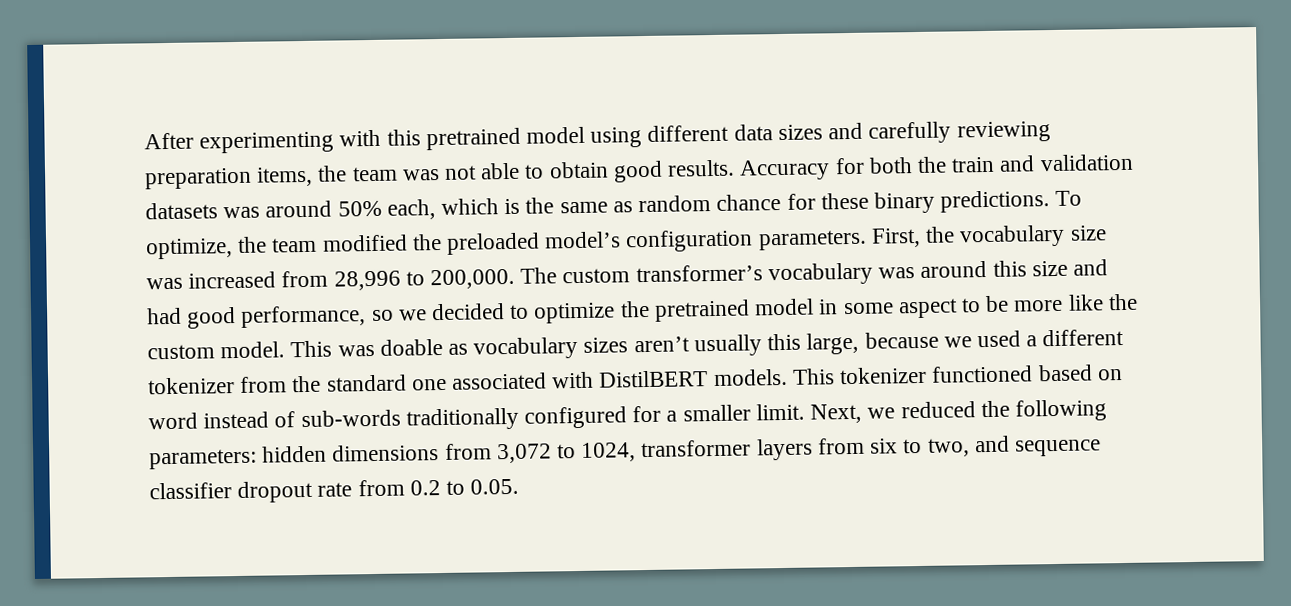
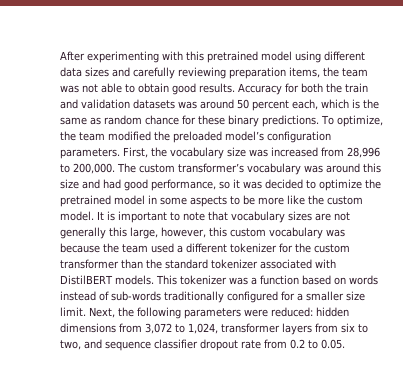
- Accuracy for both the train and validation datasets was around 50% each, which is the same as random chance for these binary predictions.
+ Accuracy for both the train and validation datasets was around 50 percent each, which is the same as random chance for these binary predictions.
- The custom transformer’s vocabulary was around this size and had good performance, so we decided to optimize the pretrained model in some aspect to be more like the custom model.
+ The custom transformer’s vocabulary was around this size and had good performance, so it was decided to optimize the pretrained model in some aspects to be more like the custom model.
- This was doable as vocabulary sizes aren’t usually this large, because we used a different tokenizer from the standard one associated with DistilBERT models.
+ It is important to note that vocabulary sizes are not generally this large, however, this custom vocabulary was because the team used a different tokenizer for the custom transformer than the standard tokenizer associated with DistilBERT models.
- This tokenizer functioned based on word instead of sub-words traditionally configured for a smaller limit.
+ This tokenizer was a function based on words instead of sub-words traditionally configured for a smaller size limit.
- Next, we reduced the following parameters: hidden dimensions from 3,072 to 1024, transformer layers from six to two, and sequence classifier dropout rate from 0.2 to 0.05.
+ Next, the following parameters were reduced: hidden dimensions from 3,072 to 1,024, transformer layers from six to two, and sequence classifier dropout rate from 0.2 to 0.05.

